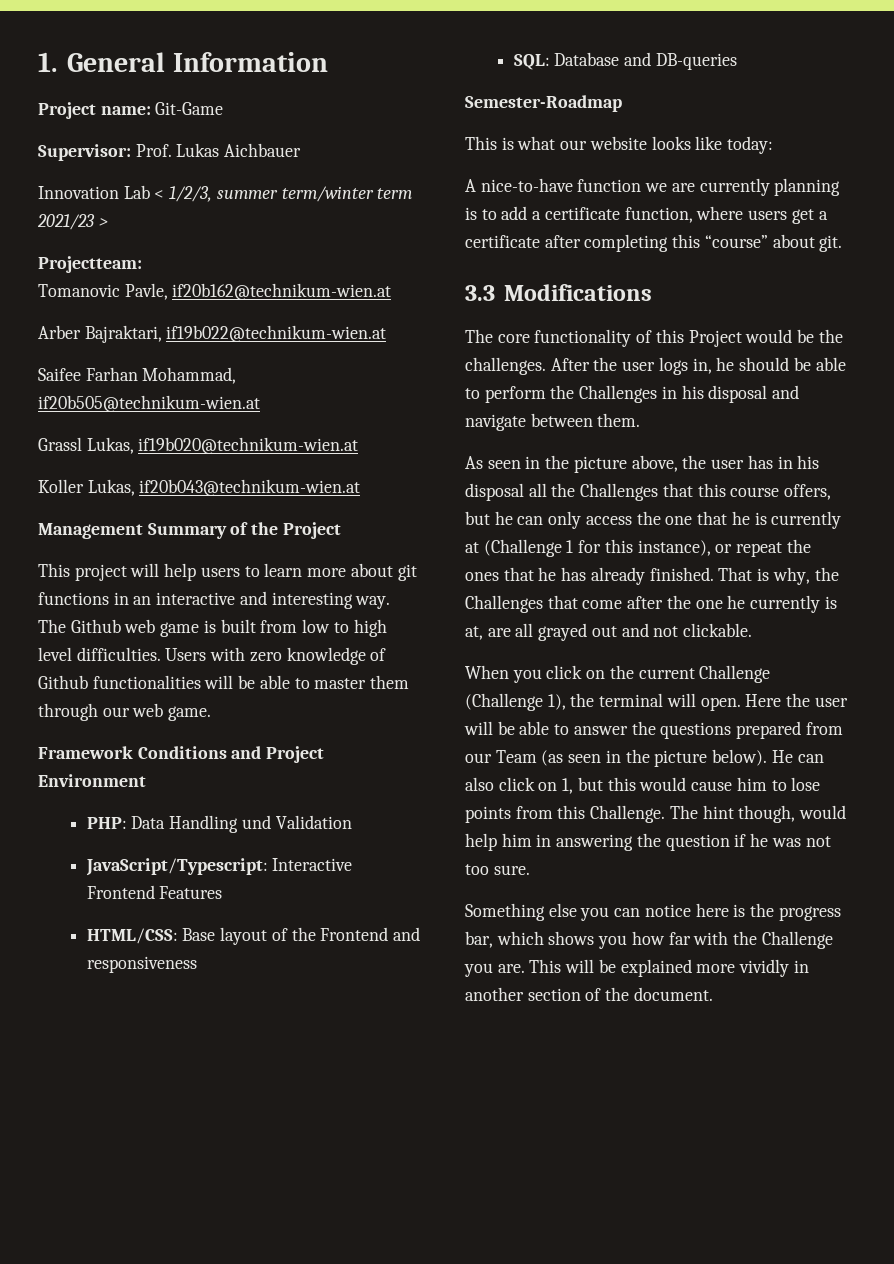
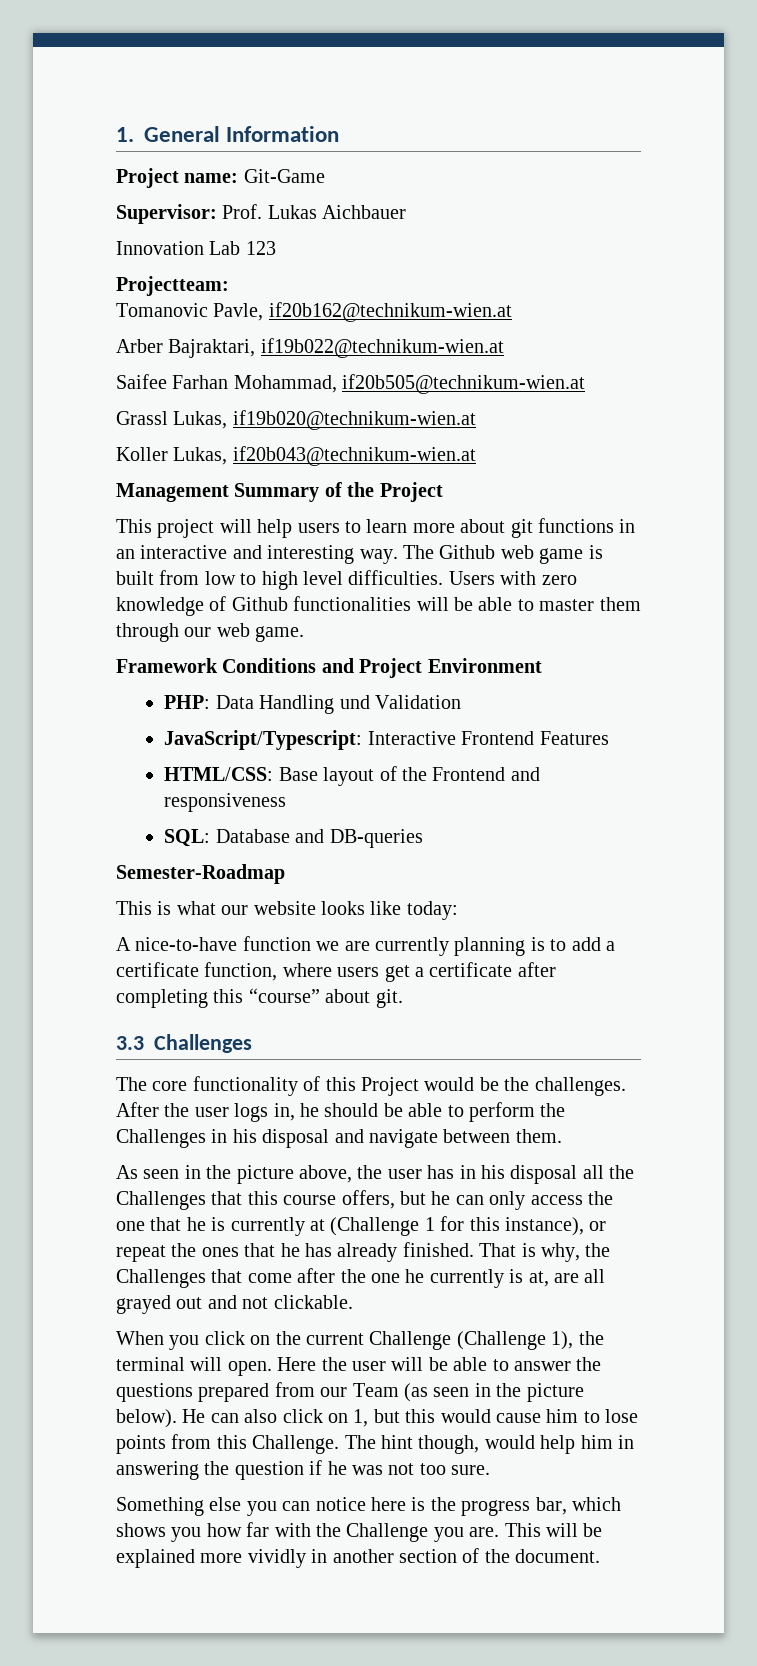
- Innovation Lab < 1/2/3, summer term/winter term 2021/23 >
+ Innovation Lab 123
- 3.3 Modifications
+ 3.3 Challenges

